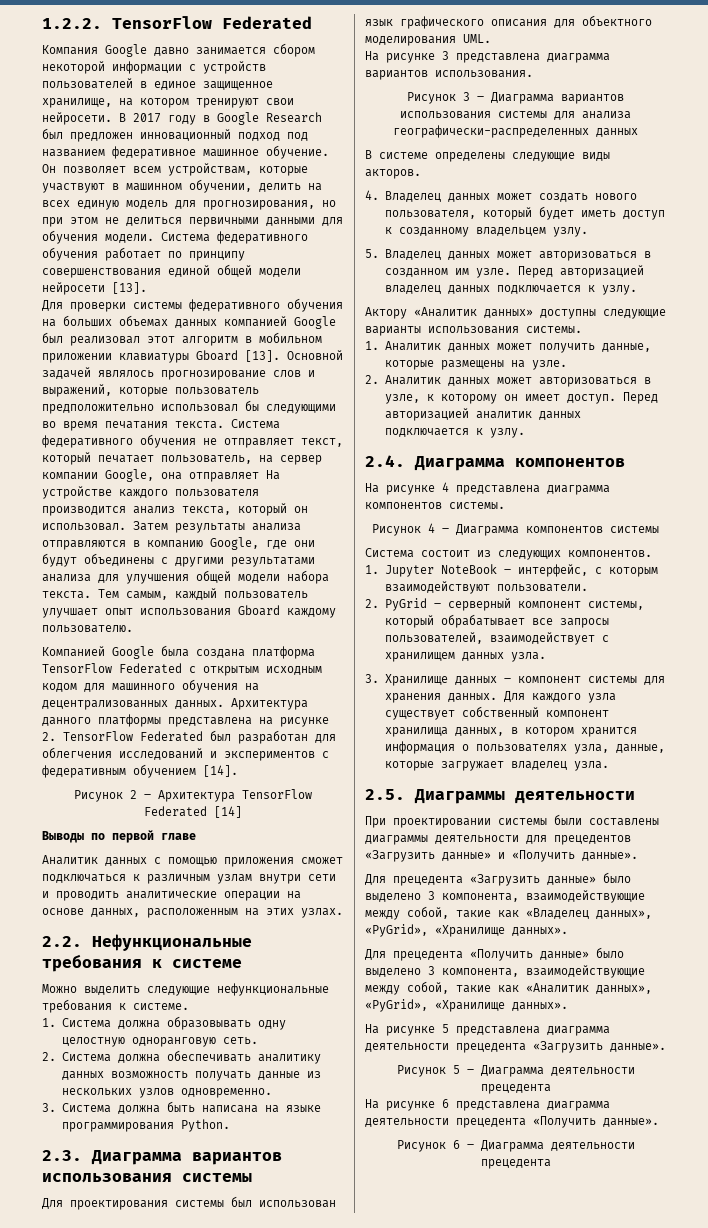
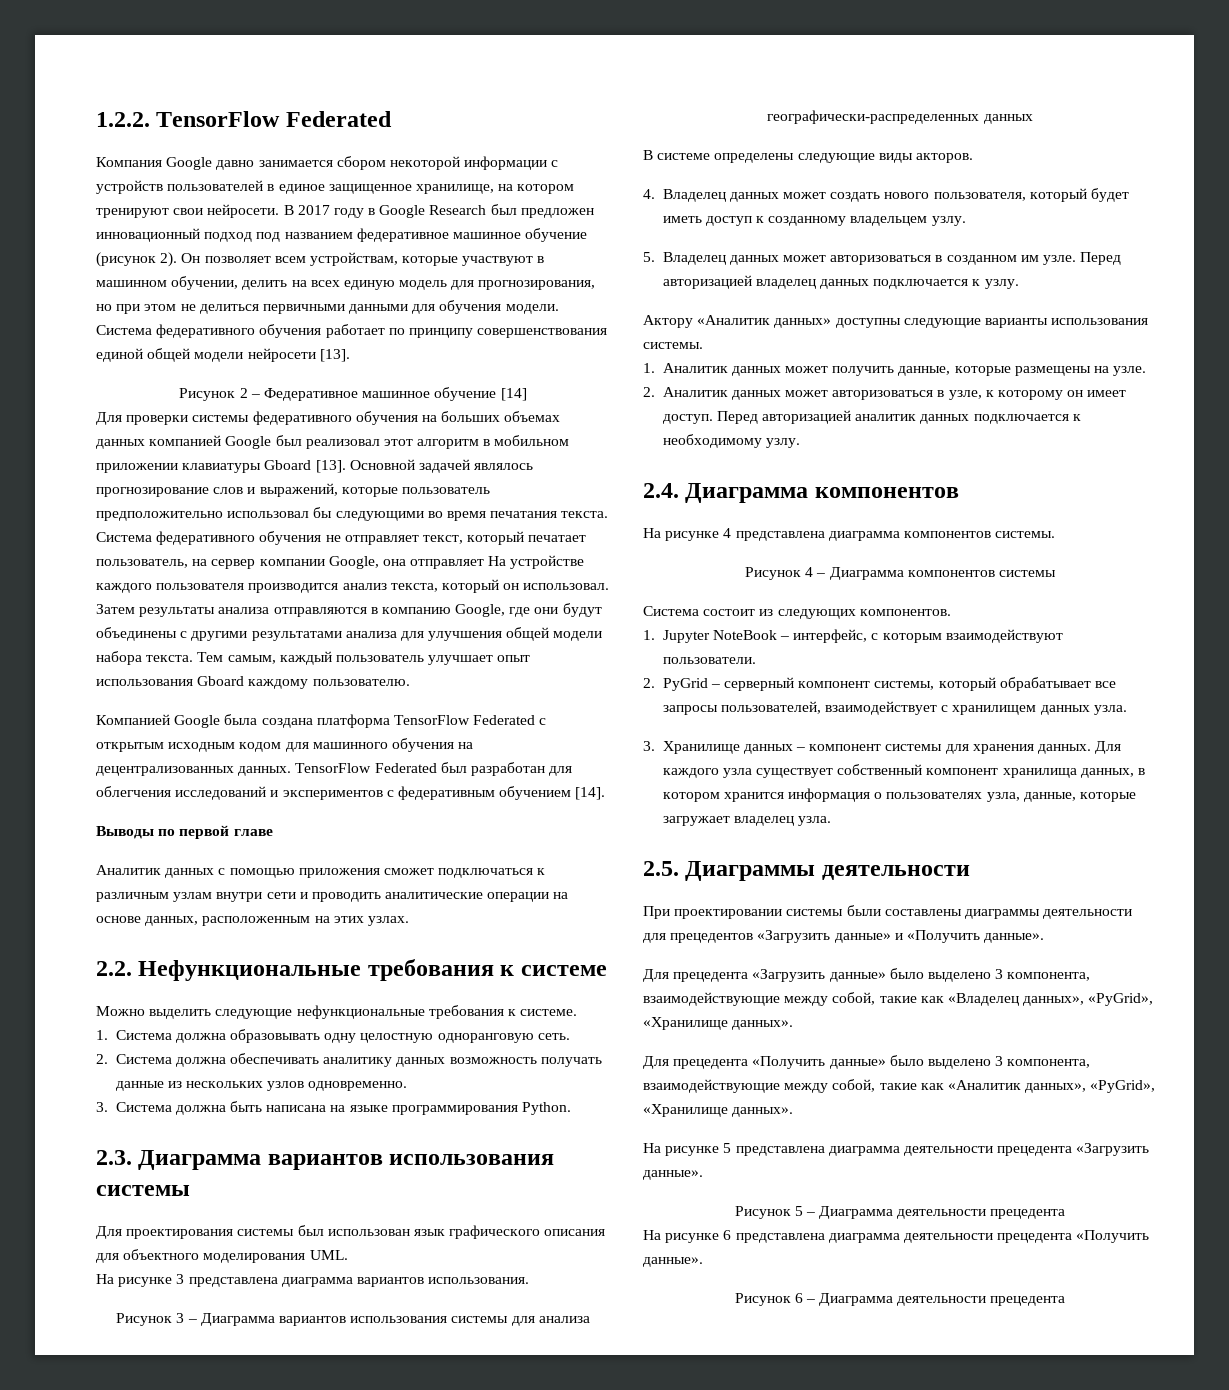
- В 2017 году в Google Research был предложен инновационный подход под названием федеративное машинное обучение.
+ В 2017 году в Google Research был предложен инновационный подход под названием федеративное машинное обучение (рисунок 2).
+ Рисунок 2 – Федеративное машинное обучение [14]
- Архитектура данного платформы представлена на рисунке 2. TensorFlow Federated был разработан для облегчения исследований и экспериментов с федеративным обучением [14].
+ TensorFlow Federated был разработан для облегчения исследований и экспериментов с федеративным обучением [14].
- Рисунок 2 – Архитектура TensorFlow Federated [14]
- Перед авторизацией аналитик данных подключается к узлу.
+ Перед авторизацией аналитик данных подключается к необходимому узлу.

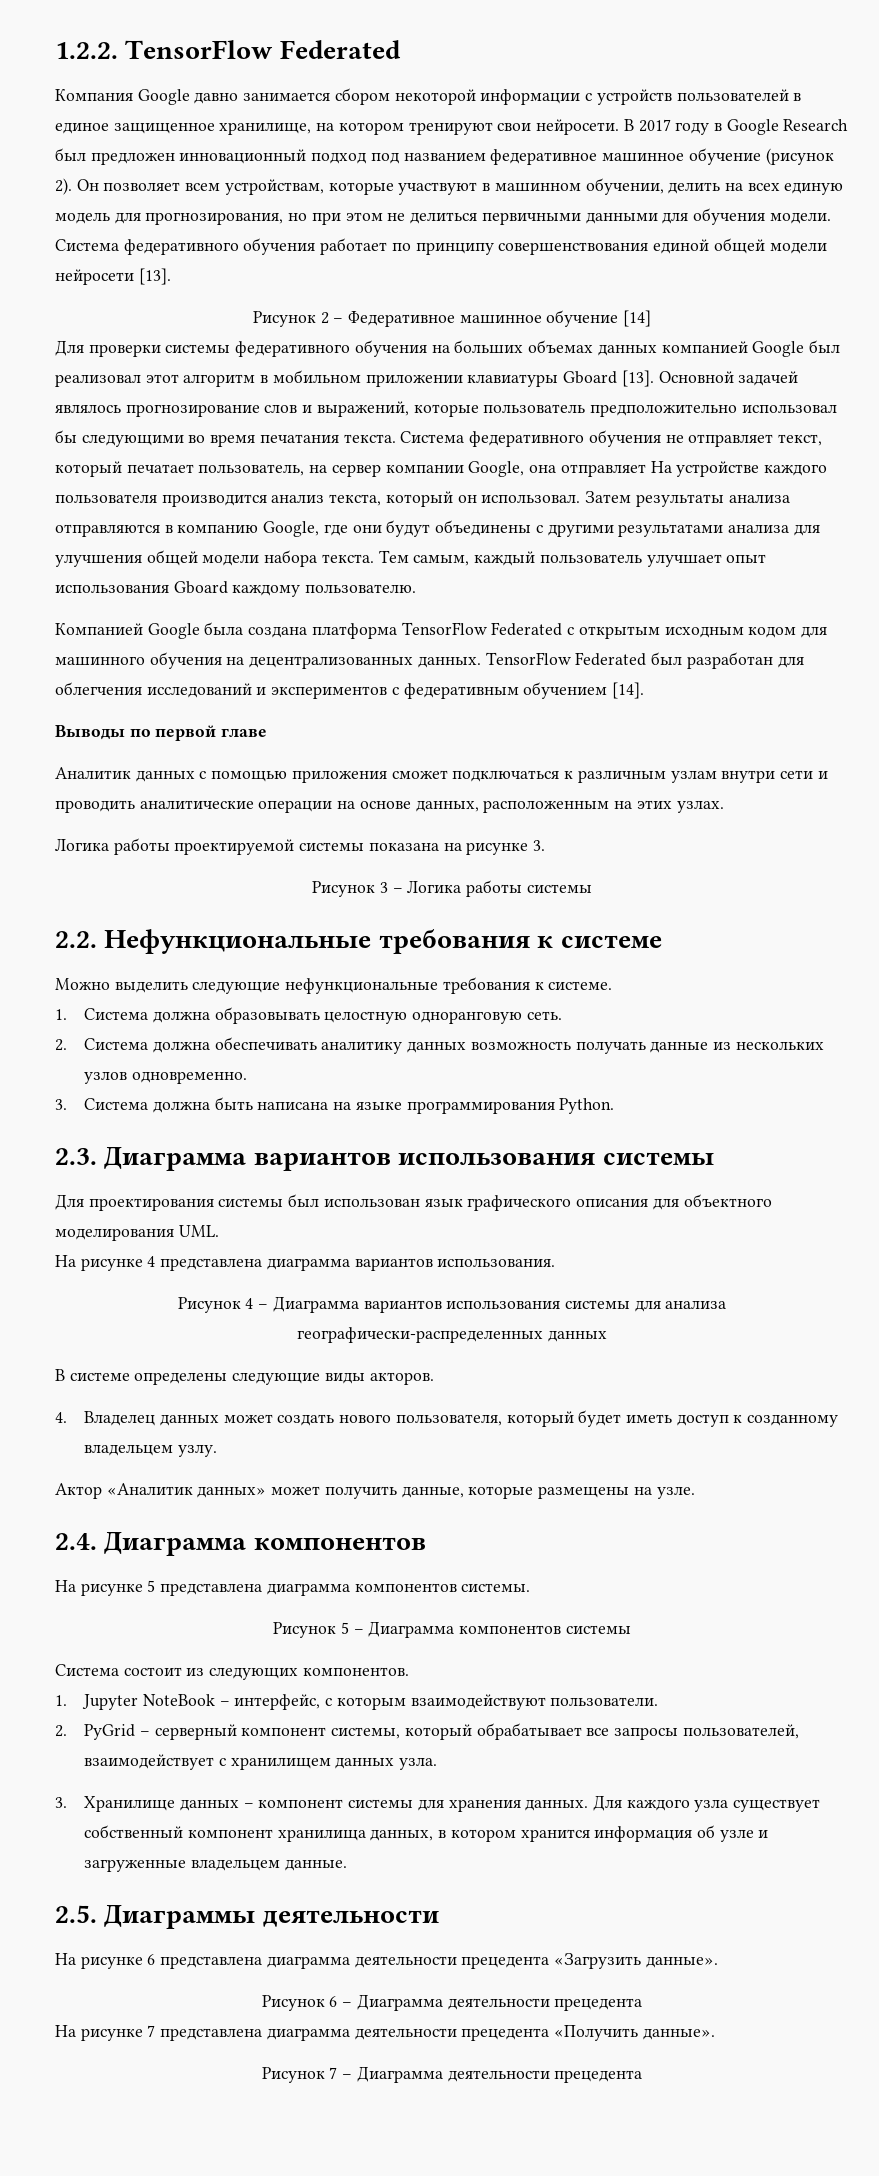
+ Логика работы проектируемой системы показана на рисунке 3.
+ Рисунок 3 – Логика работы системы
- 1. Система должна образовывать одну целостную одноранговую сеть.
+ 1. Система должна образовывать целостную одноранговую сеть.
- На рисунке 3 представлена диаграмма вариантов использования.
+ На рисунке 4 представлена диаграмма вариантов использования.
- Рисунок 3 – Диаграмма вариантов использования системы для анализа географически-распределенных данных
+ Рисунок 4 – Диаграмма вариантов использования системы для анализа географически-распределенных данных
- 5. Владелец данных может авторизоваться в созданном им узле. Перед авторизацией владелец данных подключается к узлу.
- Актору «Аналитик данных» доступны следующие варианты использования системы.
- 1. Аналитик данных может получить данные, которые размещены на узле.
+ Актор «Аналитик данных» может получить данные, которые размещены на узле.
- 2. Аналитик данных может авторизоваться в узле, к которому он имеет доступ. Перед авторизацией аналитик данных подключается к необходимому узлу.
- На рисунке 4 представлена диаграмма компонентов системы.
+ На рисунке 5 представлена диаграмма компонентов системы.
- Рисунок 4 – Диаграмма компонентов системы
+ Рисунок 5 – Диаграмма компонентов системы
- Для каждого узла существует собственный компонент хранилища данных, в котором хранится информация о пользователях узла, данные, которые загружает владелец узла.
+ Для каждого узла существует собственный компонент хранилища данных, в котором хранится информация об узле и загруженные владельцем данные.
  2.5. Диаграммы деятельности
- При проектировании системы были составлены диаграммы деятельности для прецедентов «Загрузить данные» и «Получить данные».
- Для прецедента «Загрузить данные» было выделено 3 компонента, взаимодействующие между собой, такие как «Владелец данных», «PyGrid», «Хранилище данных».
- Для прецедента «Получить данные» было выделено 3 компонента, взаимодействующие между собой, такие как «Аналитик данных», «PyGrid», «Хранилище данных».
- На рисунке 5 представлена диаграмма деятельности прецедента «Загрузить данные».
+ На рисунке 6 представлена диаграмма деятельности прецедента «Загрузить данные».
- Рисунок 5 – Диаграмма деятельности прецедента
+ Рисунок 6 – Диаграмма деятельности прецедента
- На рисунке 6 представлена диаграмма деятельности прецедента «Получить данные».
+ На рисунке 7 представлена диаграмма деятельности прецедента «Получить данные».
- Рисунок 6 – Диаграмма деятельности прецедента
+ Рисунок 7 – Диаграмма деятельности прецедента

